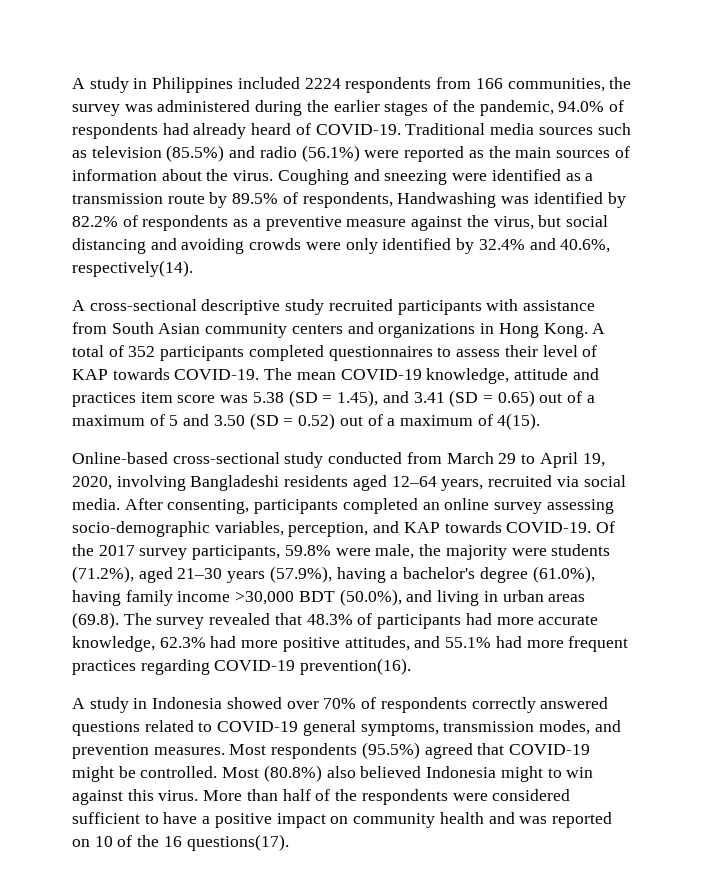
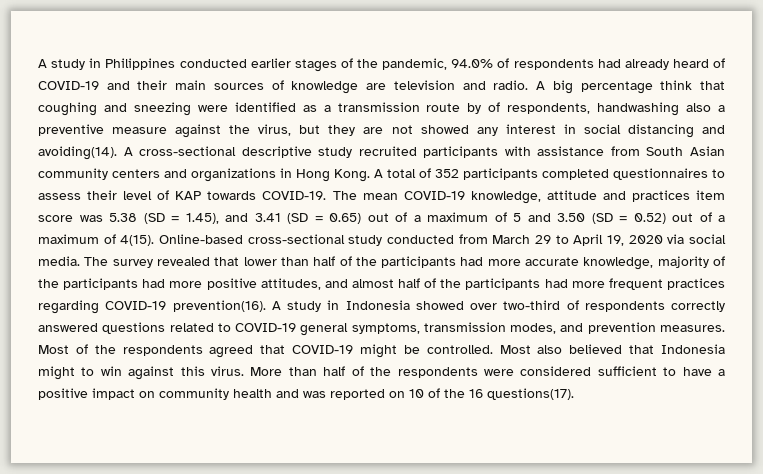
- A study in Philippines included 2224 respondents from 166 communities, the survey was administered during the earlier stages of the pandemic, 94.0% of respondents had already heard of COVID-19. Traditional media sources such as television (85.5%) and radio (56.1%) were reported as the main sources of information about the virus. Coughing and sneezing were identified as a transmission route by 89.5% of respondents, Handwashing was identified by 82.2% of respondents as a preventive measure against the virus, but social distancing and avoiding crowds were only identified by 32.4% and 40.6%, respectively(14).
- A cross-sectional descriptive study recruited participants with assistance from South Asian community centers and organizations in Hong Kong.
+ A study in Philippines conducted earlier stages of the pandemic, 94.0% of respondents had already heard of COVID-19 and their main sources of knowledge are television and radio. A big percentage think that coughing and sneezing were identified as a transmission route by of respondents, handwashing also a preventive measure against the virus, but they are not showed any interest in social distancing and avoiding(14). A cross-sectional descriptive study recruited participants with assistance from South Asian community centers and organizations in Hong Kong.
- The mean COVID-19 knowledge, attitude and practices item score was 5.38 (SD = 1.45), and 3.41 (SD = 0.65) out of a maximum of 5 and 3.50 (SD = 0.52) out of a maximum of 4(15).
- Online-based cross-sectional study conducted from March 29 to April 19, 2020, involving Bangladeshi residents aged 12–64 years, recruited via social media. After consenting, participants completed an online survey assessing socio-demographic variables, perception, and KAP towards COVID-19. Of the 2017 survey participants, 59.8% were male, the majority were students (71.2%), aged 21–30 years (57.9%), having a bachelor's degree (61.0%), having family income >30,000 BDT (50.0%), and living in urban areas (69.8). The survey revealed that 48.3% of participants had more accurate knowledge, 62.3% had more positive attitudes, and 55.1% had more frequent practices regarding COVID-19 prevention(16).
- A study in Indonesia showed over 70% of respondents correctly answered questions related to COVID-19 general symptoms, transmission modes, and prevention measures.
+ The mean COVID-19 knowledge, attitude and practices item score was 5.38 (SD = 1.45), and 3.41 (SD = 0.65) out of a maximum of 5 and 3.50 (SD = 0.52) out of a maximum of 4(15). Online-based cross-sectional study conducted from March 29 to April 19, 2020 via social media. The survey revealed that lower than half of the participants had more accurate knowledge, majority of the participants had more positive attitudes, and almost half of the participants had more frequent practices regarding COVID-19 prevention(16). A study in Indonesia showed over two-third of respondents correctly answered questions related to COVID-19 general symptoms, transmission modes, and prevention measures.
- Most respondents (95.5%) agreed that COVID-19 might be controlled.
+ Most of the respondents agreed that COVID-19 might be controlled.
- Most (80.8%) also believed Indonesia might to win against this virus.
+ Most also believed that Indonesia might to win against this virus.

